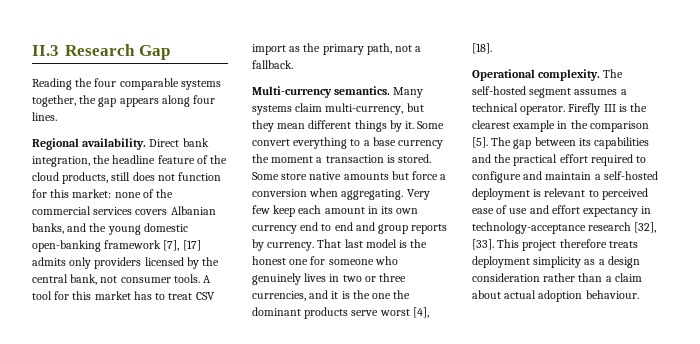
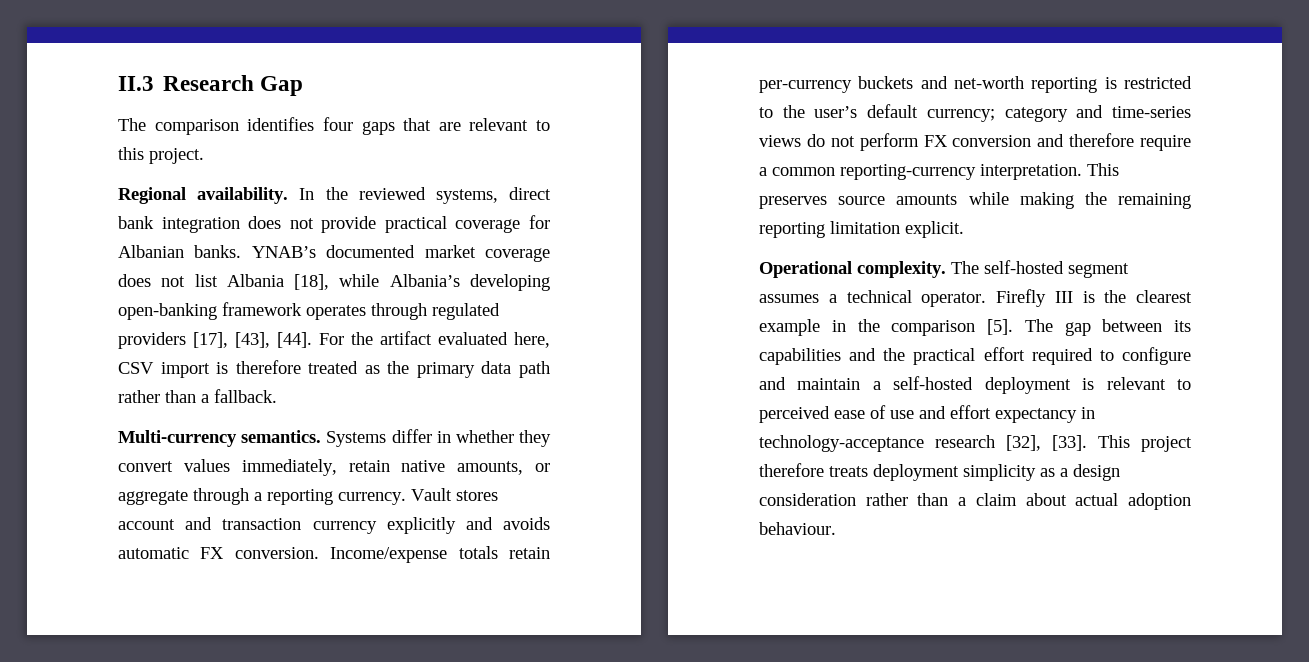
- Reading the four comparable systems together, the gap appears along four lines.
- Regional availability. Direct bank integration, the headline feature of the cloud products, still does not function for this market: none of the commercial services covers Albanian banks, and the young domestic open-banking framework [7], [17] admits only providers licensed by the central bank, not consumer tools. A tool for this market has to treat CSV import as the primary path, not a fallback.
- Multi-currency semantics. Many systems claim multi-currency, but they mean different things by it. Some convert everything to a base currency the moment a transaction is stored. Some store native amounts but force a conversion when aggregating. Very few keep each amount in its own currency end to end and group reports by currency. That last model is the honest one for someone who genuinely lives in two or three currencies, and it is the one the dominant products serve worst [4], [18].
+ The comparison identifies four gaps that are relevant to this project.
+ Regional availability. In the reviewed systems, direct bank integration does not provide practical coverage for Albanian banks. YNAB’s documented market coverage does not list Albania [18], while Albania’s developing open-banking framework operates through regulated providers [17], [43], [44]. For the artifact evaluated here, CSV import is therefore treated as the primary data path rather than a fallback.
+ Multi-currency semantics. Systems differ in whether they convert values immediately, retain native amounts, or aggregate through a reporting currency. Vault stores account and transaction currency explicitly and avoids automatic FX conversion. Income/expense totals retain per-currency buckets and net-worth reporting is restricted to the user’s default currency; category and time-series views do not perform FX conversion and therefore require a common reporting-currency interpretation. This preserves source amounts while making the remaining reporting limitation explicit.

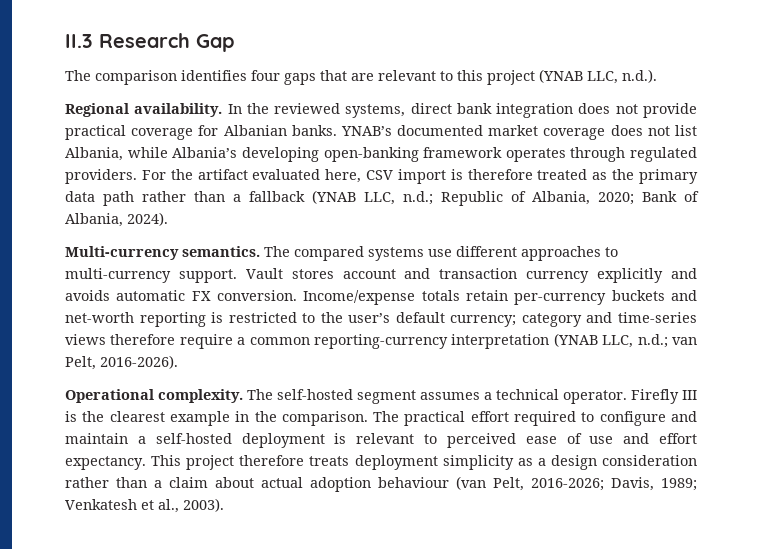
- The comparison identifies four gaps that are relevant to this project.
+ The comparison identifies four gaps that are relevant to this project (YNAB LLC, n.d.).
- YNAB’s documented market coverage does not list Albania [18], while Albania’s developing open-banking framework operates through regulated providers [17], [43], [44].
+ YNAB’s documented market coverage does not list Albania, while Albania’s developing open-banking framework operates through regulated providers.
- For the artifact evaluated here, CSV import is therefore treated as the primary data path rather than a fallback.
- Multi-currency semantics. Systems differ in whether they convert values immediately, retain native amounts, or aggregate through a reporting currency.
+ For the artifact evaluated here, CSV import is therefore treated as the primary data path rather than a fallback (YNAB LLC, n.d.; Republic of Albania, 2020; Bank of Albania, 2024).
+ Multi-currency semantics. The compared systems use different approaches to multi-currency support.
- Income/expense totals retain per-currency buckets and net-worth reporting is restricted to the user’s default currency; category and time-series views do not perform FX conversion and therefore require a common reporting-currency interpretation. This preserves source amounts while making the remaining reporting limitation explicit.
+ Income/expense totals retain per-currency buckets and net-worth reporting is restricted to the user’s default currency; category and time-series views therefore require a common reporting-currency interpretation (YNAB LLC, n.d.; van Pelt, 2016-2026).
- Firefly III is the clearest example in the comparison [5]. The gap between its capabilities and the practical effort required to configure and maintain a self-hosted deployment is relevant to perceived ease of use and effort expectancy in technology-acceptance research [32], [33].
+ Firefly III is the clearest example in the comparison. The practical effort required to configure and maintain a self-hosted deployment is relevant to perceived ease of use and effort expectancy.
- This project therefore treats deployment simplicity as a design consideration rather than a claim about actual adoption behaviour.
+ This project therefore treats deployment simplicity as a design consideration rather than a claim about actual adoption behaviour (van Pelt, 2016-2026; Davis, 1989; Venkatesh et al., 2003).

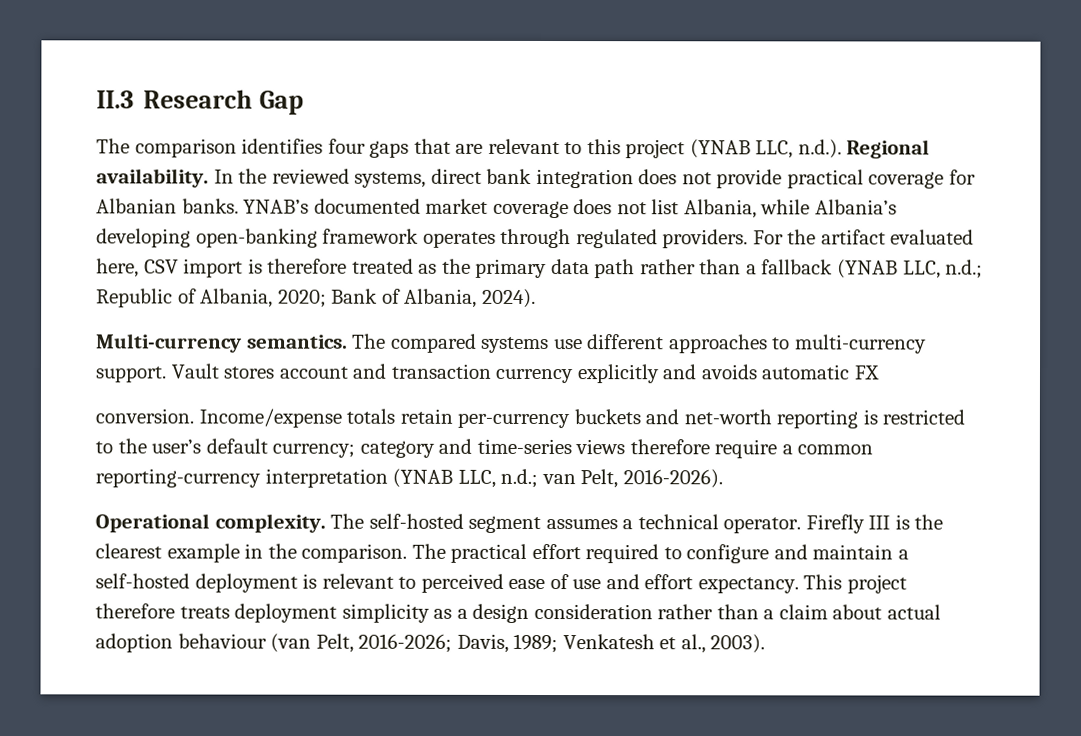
- The comparison identifies four gaps that are relevant to this project (YNAB LLC, n.d.).
- Regional availability.
+ The comparison identifies four gaps that are relevant to this project (YNAB LLC, n.d.). Regional availability.
- Vault stores account and transaction currency explicitly and avoids automatic FX conversion.
+ Vault stores account and transaction currency explicitly and avoids automatic FX
+ conversion.

